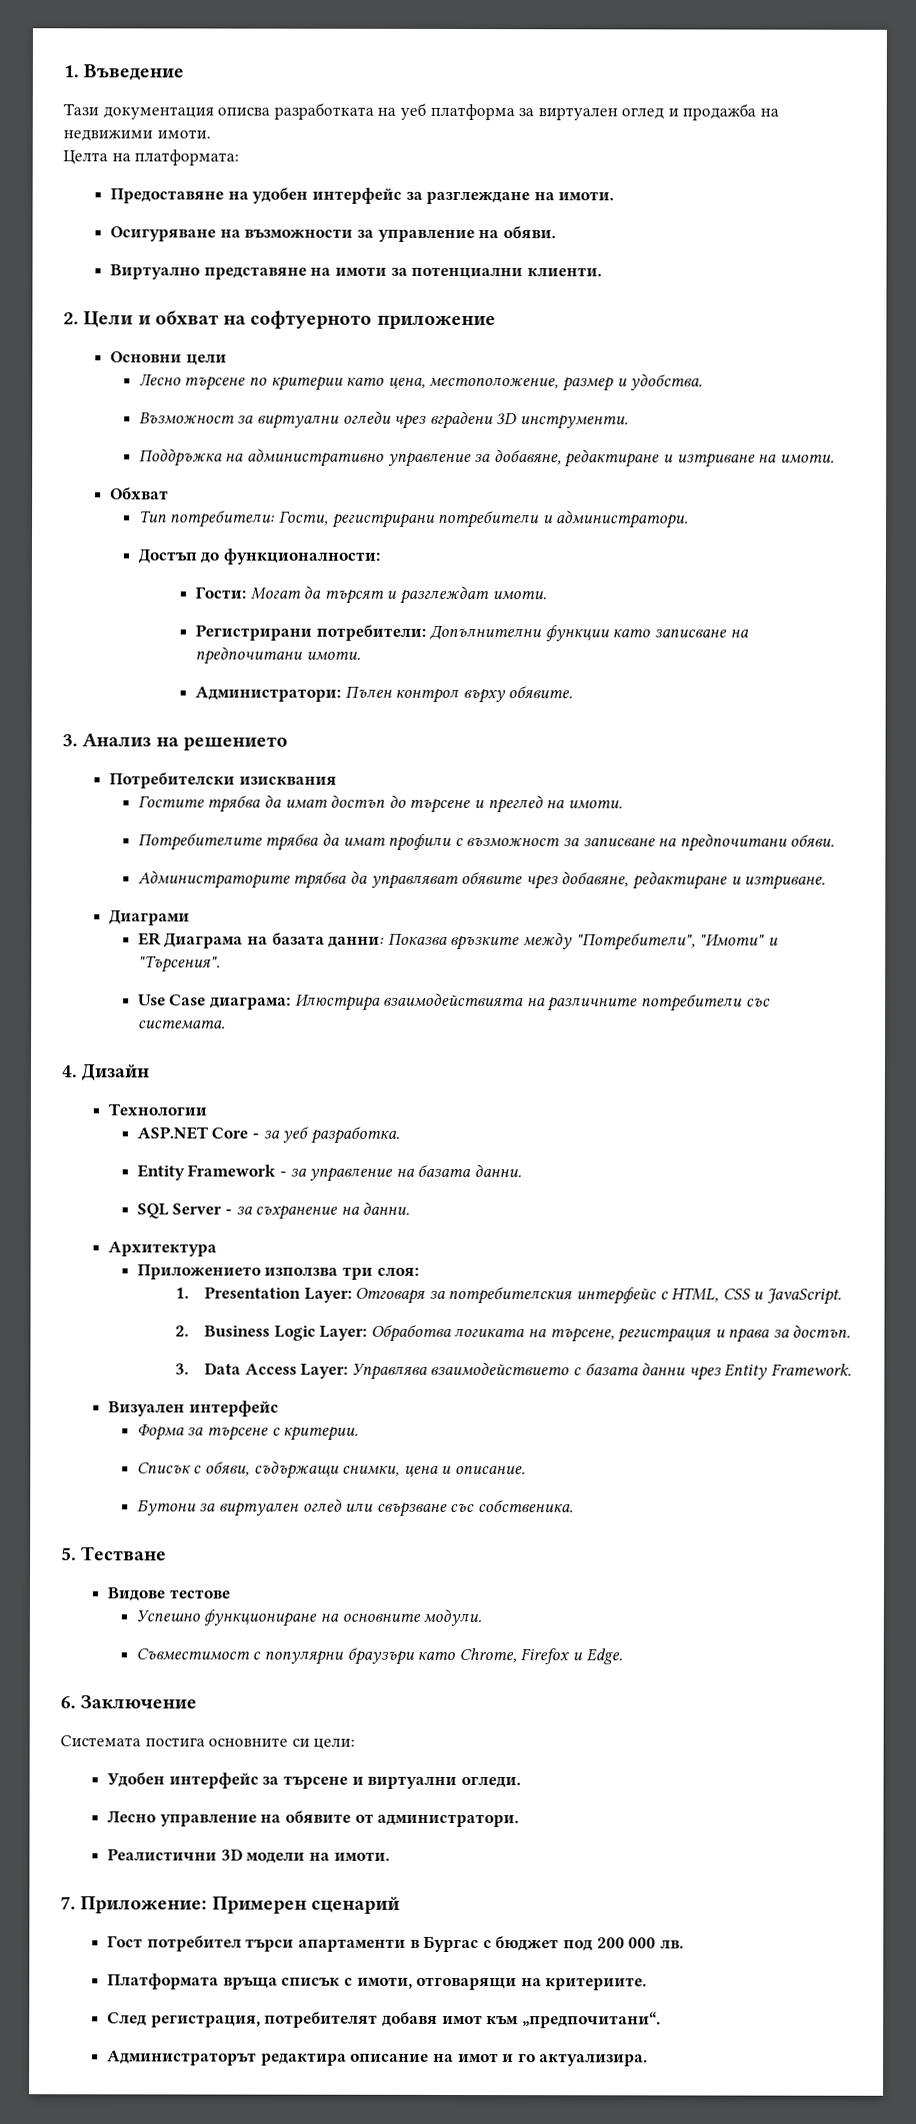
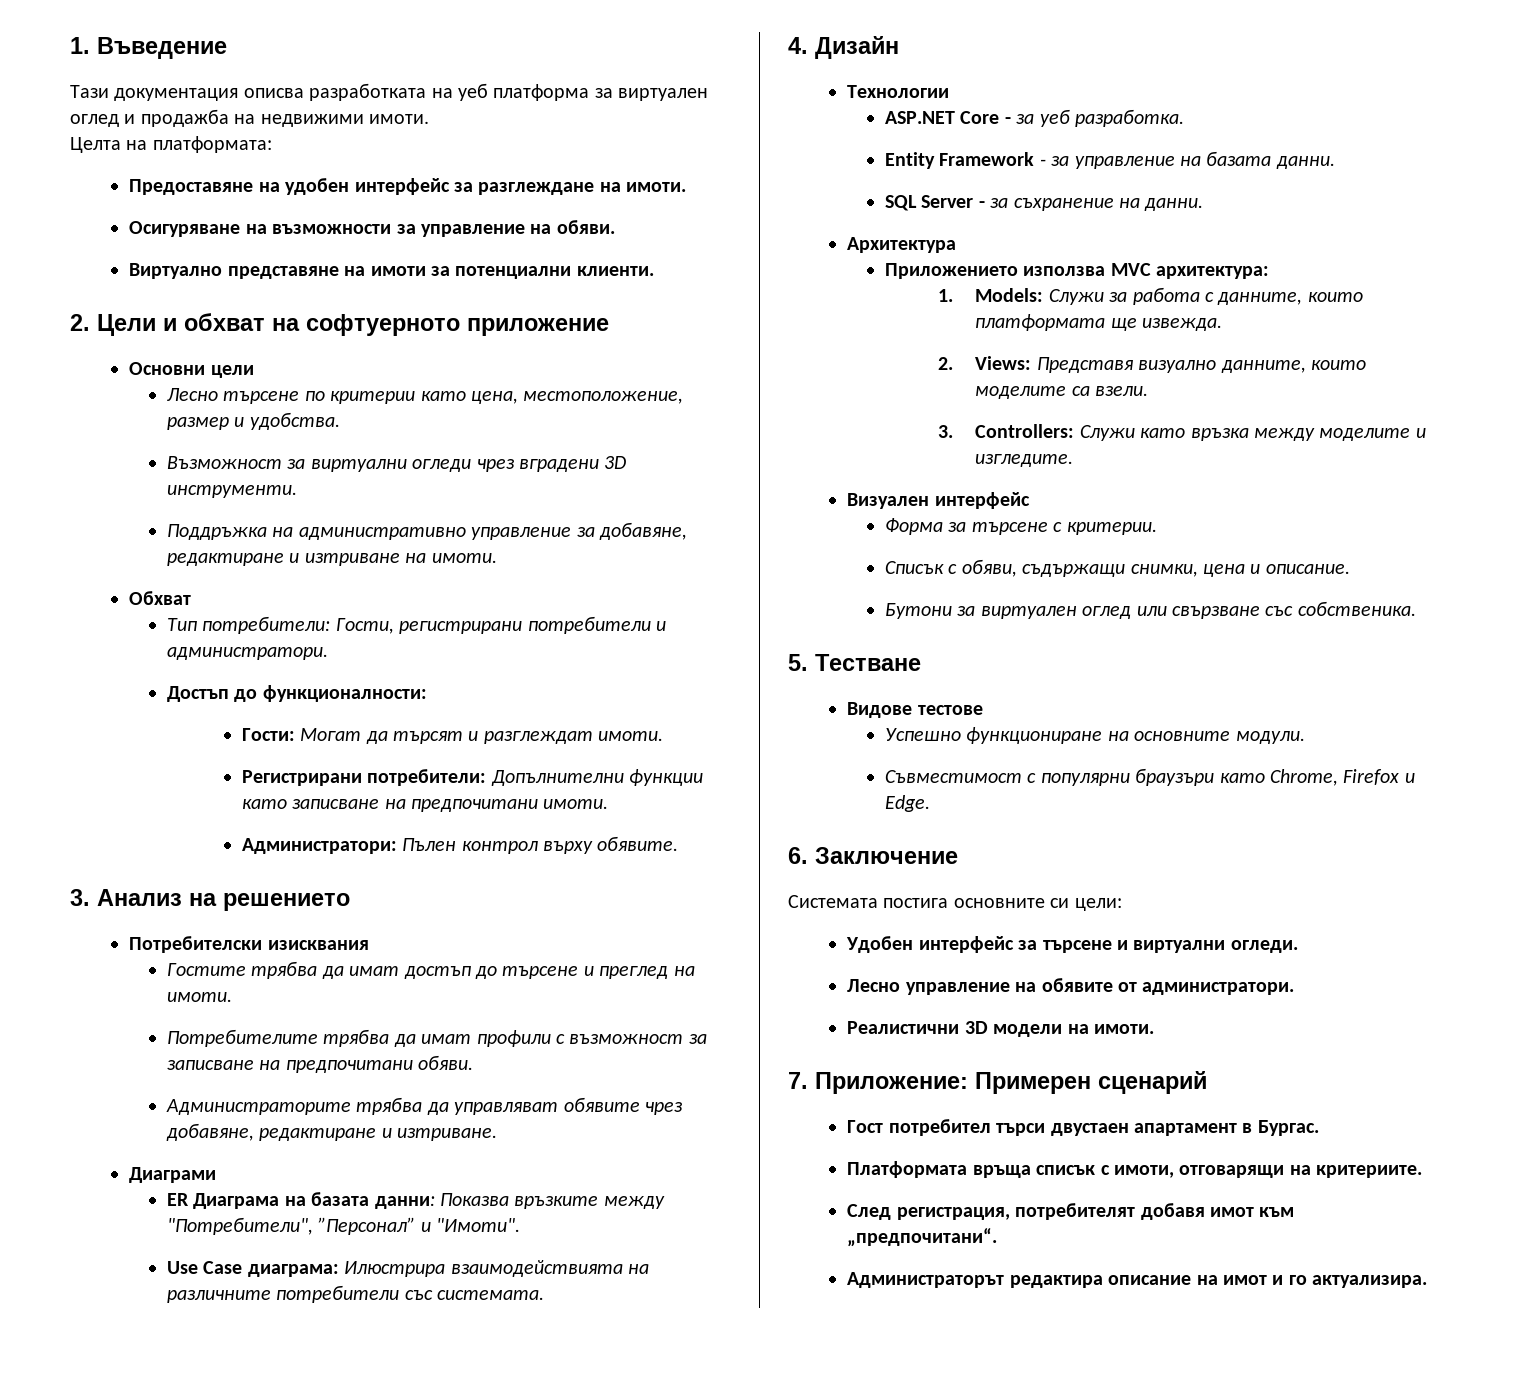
- ER Диаграма на базата данни: Показва връзките между "Потребители", "Имоти" и "Търсения".
+ ER Диаграма на базата данни: Показва връзките между "Потребители", ”Персонал” и "Имоти".
- Приложението използва три слоя:
- 1. Presentation Layer: Отговаря за потребителския интерфейс с HTML, CSS и JavaScript.
- 2. Business Logic Layer: Обработва логиката на търсене, регистрация и права за достъп.
- 3. Data Access Layer: Управлява взаимодействието с базата данни чрез Entity Framework.
+ Приложението използва MVC архитектура:
+ 1. Models: Служи за работа с данните, които платформата ще извежда.
+ 2. Views: Представя визуално данните, които моделите са взели.
+ 3. Controllers: Служи като връзка между моделите и изгледите.
- Гост потребител търси апартаменти в Бургас с бюджет под 200 000 лв.
+ Гост потребител търси двустаен апартамент в Бургас.

